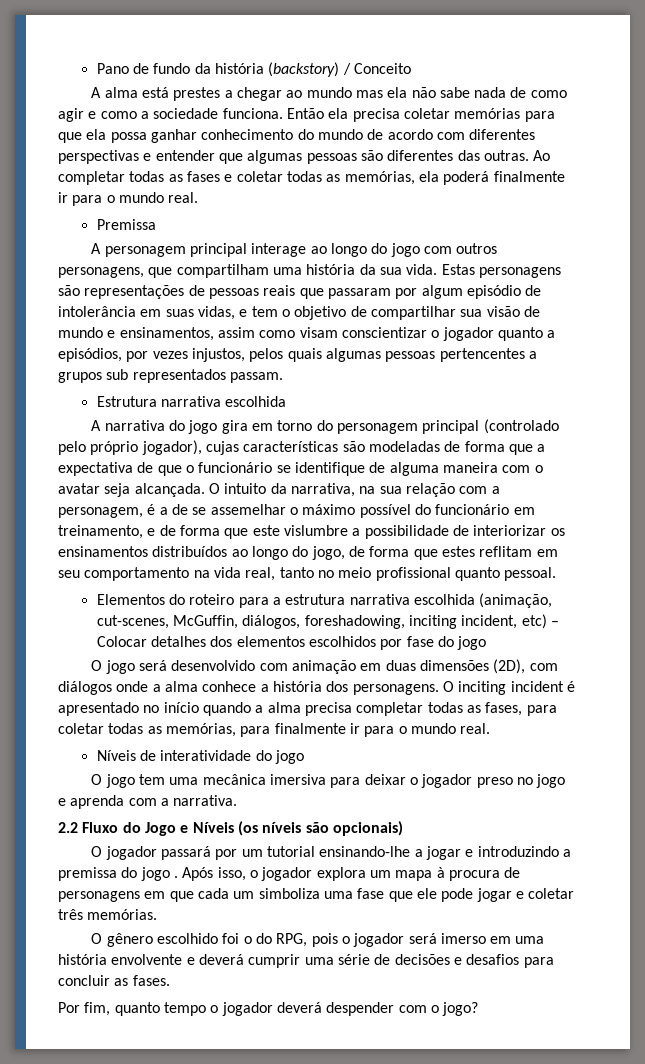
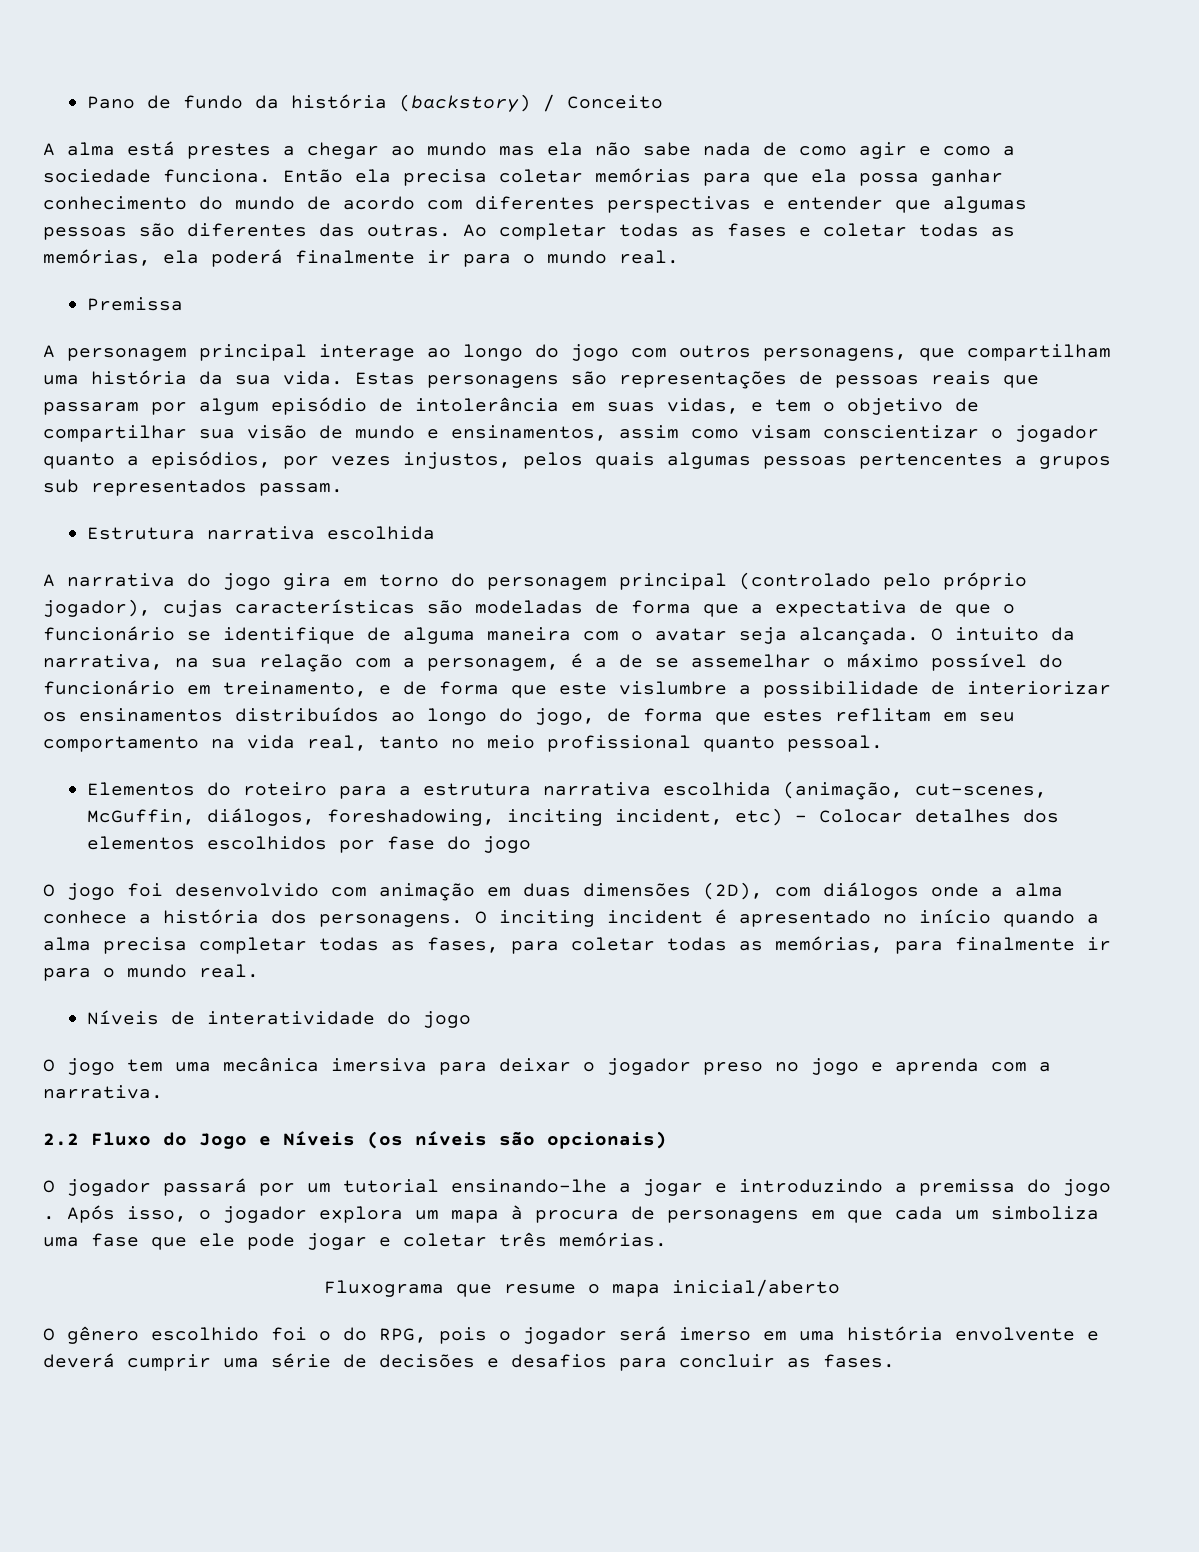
- O jogo será desenvolvido com animação em duas dimensões (2D), com diálogos onde a alma conhece a história dos personagens.
+ O jogo foi desenvolvido com animação em duas dimensões (2D), com diálogos onde a alma conhece a história dos personagens.
+ Fluxograma que resume o mapa inicial/aberto
- Por fim, quanto tempo o jogador deverá despender com o jogo?

